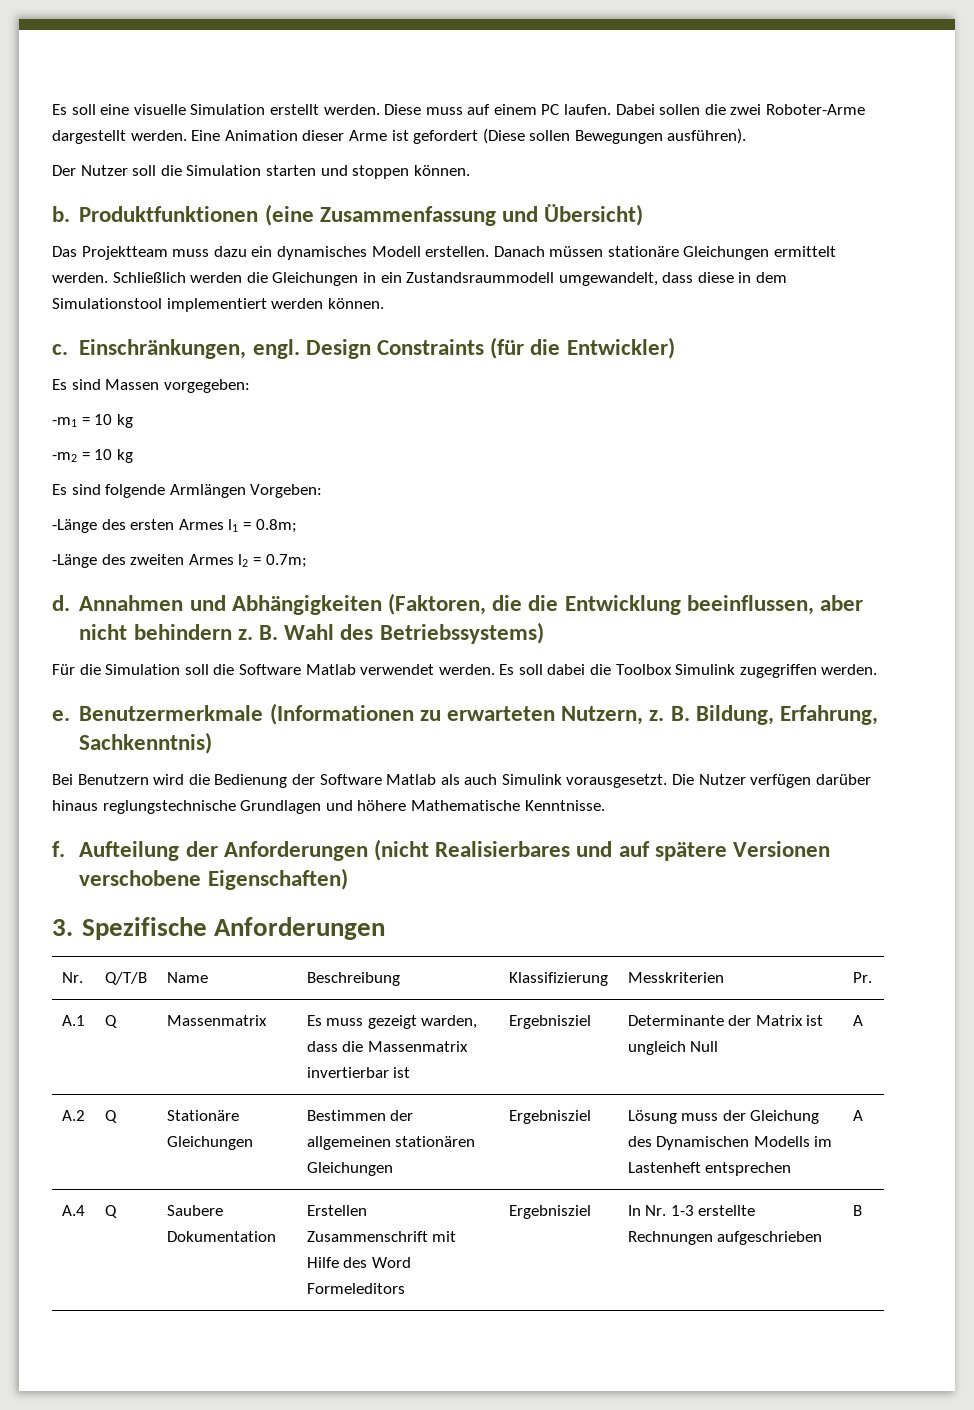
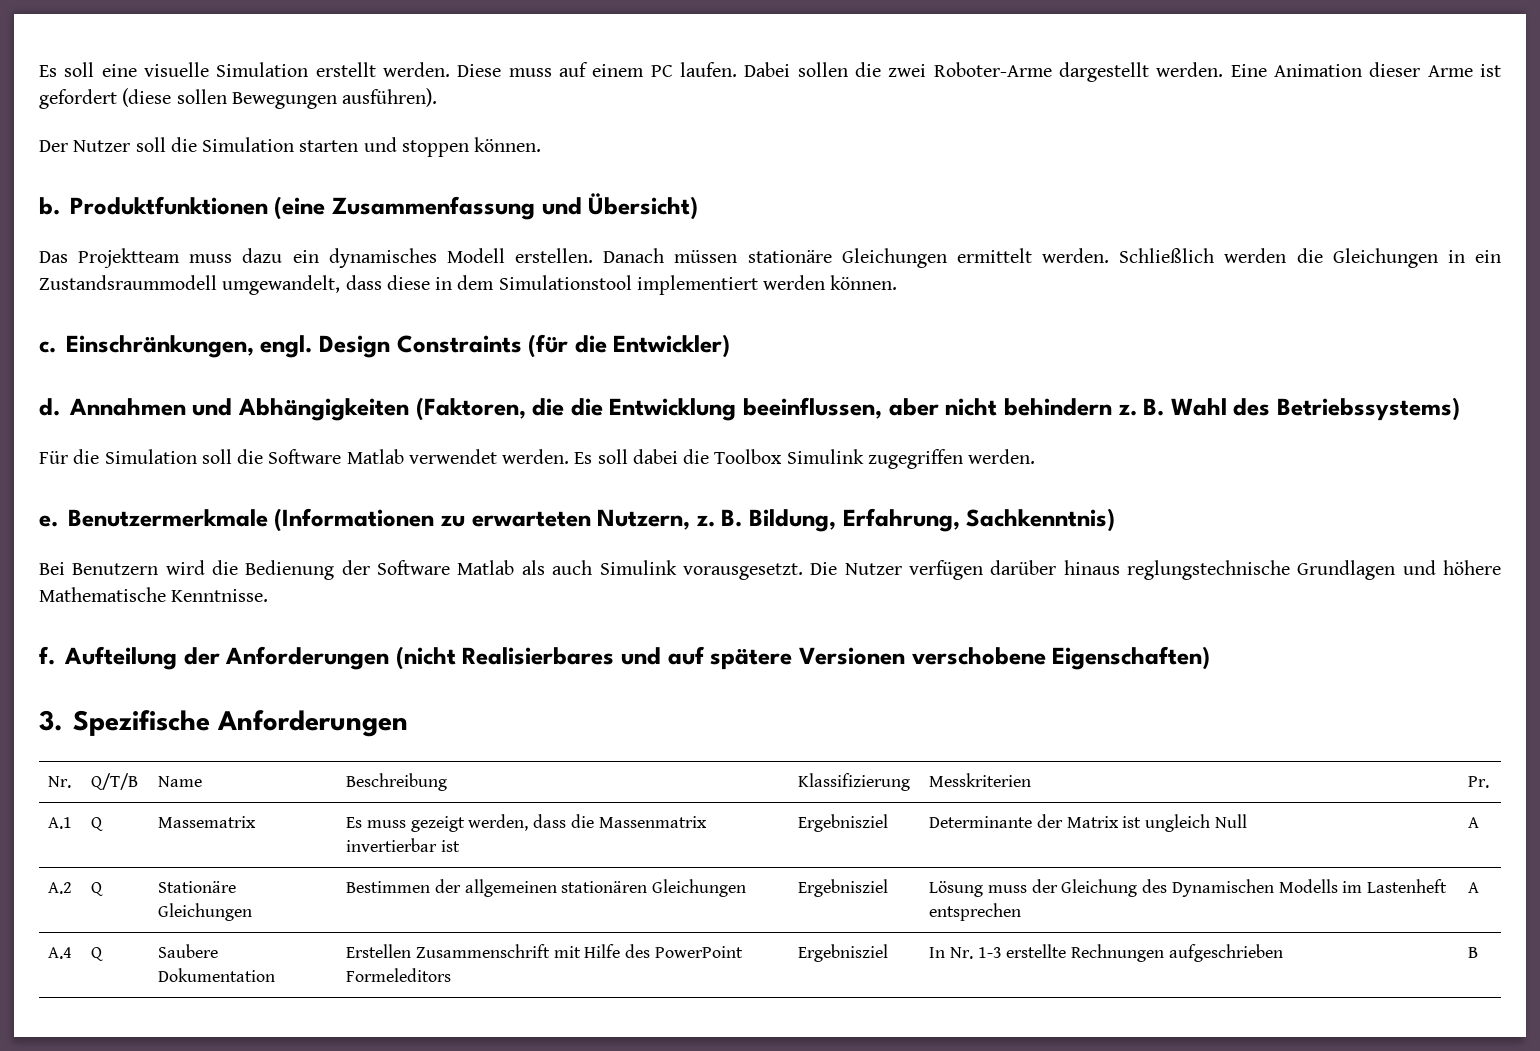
- Eine Animation dieser Arme ist gefordert (Diese sollen Bewegungen ausführen).
+ Eine Animation dieser Arme ist gefordert (diese sollen Bewegungen ausführen).
- Es sind Massen vorgegeben:
- -m1 = 10 kg
- -m2 = 10 kg
- Es sind folgende Armlängen Vorgeben:
- -Länge des ersten Armes l1 = 0.8m;
- -Länge des zweiten Armes l2 = 0.7m;
- A.1 | Q | Massenmatrix | Es muss gezeigt warden, dass die Massenmatrix invertierbar ist | Ergebnisziel | Determinante der Matrix ist ungleich Null | A
+ A.1 | Q | Massematrix | Es muss gezeigt werden, dass die Massenmatrix invertierbar ist | Ergebnisziel | Determinante der Matrix ist ungleich Null | A
- A.4 | Q | Saubere Dokumentation | Erstellen Zusammenschrift mit Hilfe des Word Formeleditors | Ergebnisziel | In Nr. 1-3 erstellte Rechnungen aufgeschrieben | B
+ A.4 | Q | Saubere Dokumentation | Erstellen Zusammenschrift mit Hilfe des PowerPoint Formeleditors | Ergebnisziel | In Nr. 1-3 erstellte Rechnungen aufgeschrieben | B

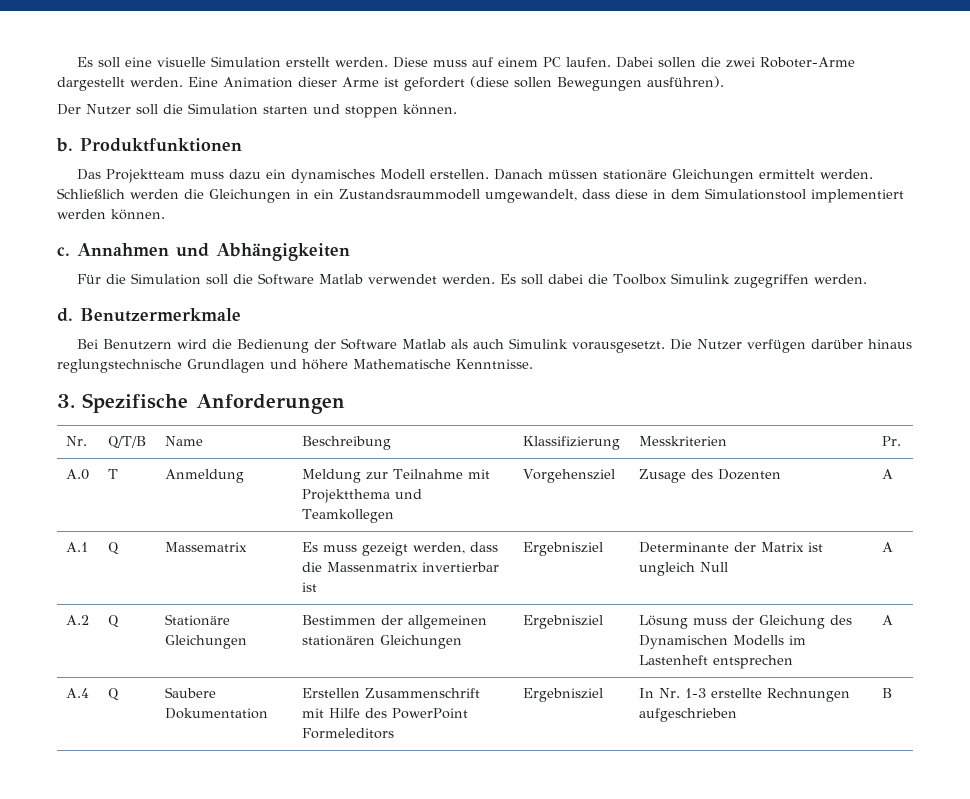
- Produktfunktionen (eine Zusammenfassung und Übersicht)
+ Produktfunktionen
- Einschränkungen, engl. Design Constraints (für die Entwickler)
- d. Annahmen und Abhängigkeiten (Faktoren, die die Entwicklung beeinflussen, aber nicht behindern z. B. Wahl des Betriebssystems)
+ Annahmen und Abhängigkeiten
- e.
+ d.
- Benutzermerkmale (Informationen zu erwarteten Nutzern, z. B. Bildung, Erfahrung, Sachkenntnis)
+ Benutzermerkmale
- f. Aufteilung der Anforderungen (nicht Realisierbares und auf spätere Versionen verschobene Eigenschaften)
+ A.0 | T | Anmeldung | Meldung zur Teilnahme mit Projektthema und Teamkollegen | Vorgehensziel | Zusage des Dozenten | A

